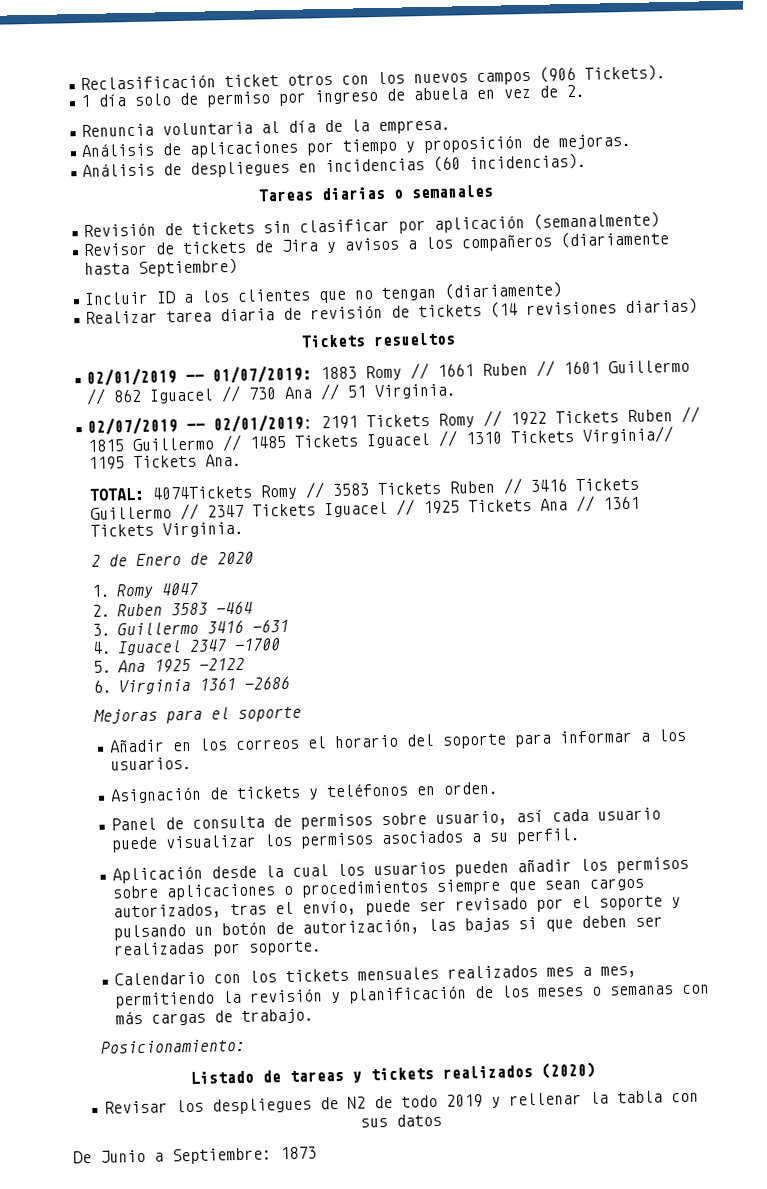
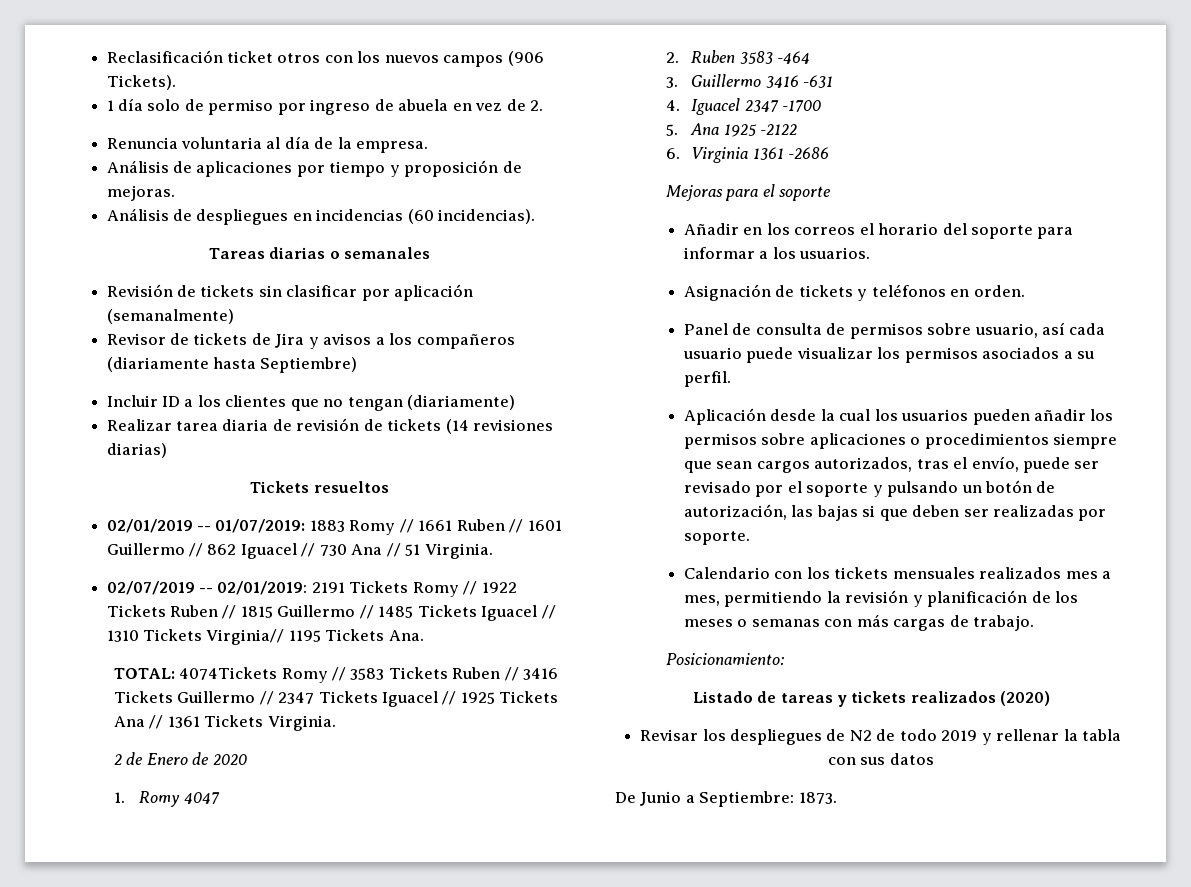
- De Junio a Septiembre: 1873
+ De Junio a Septiembre: 1873.

